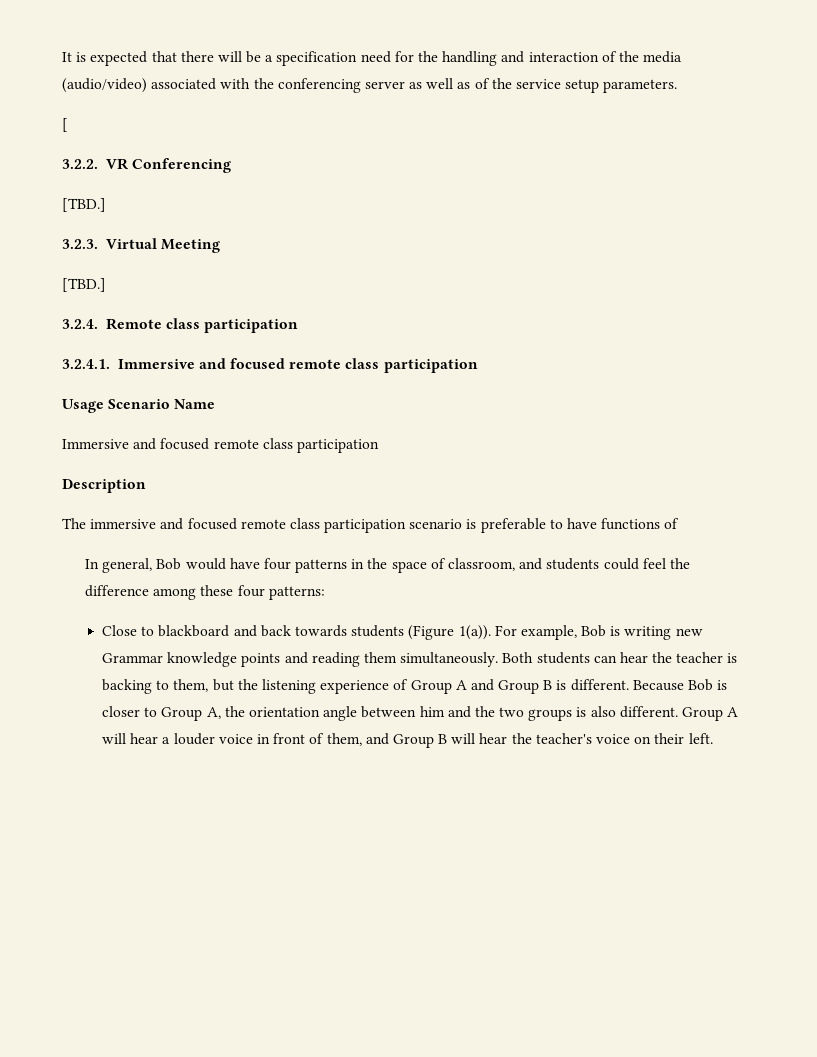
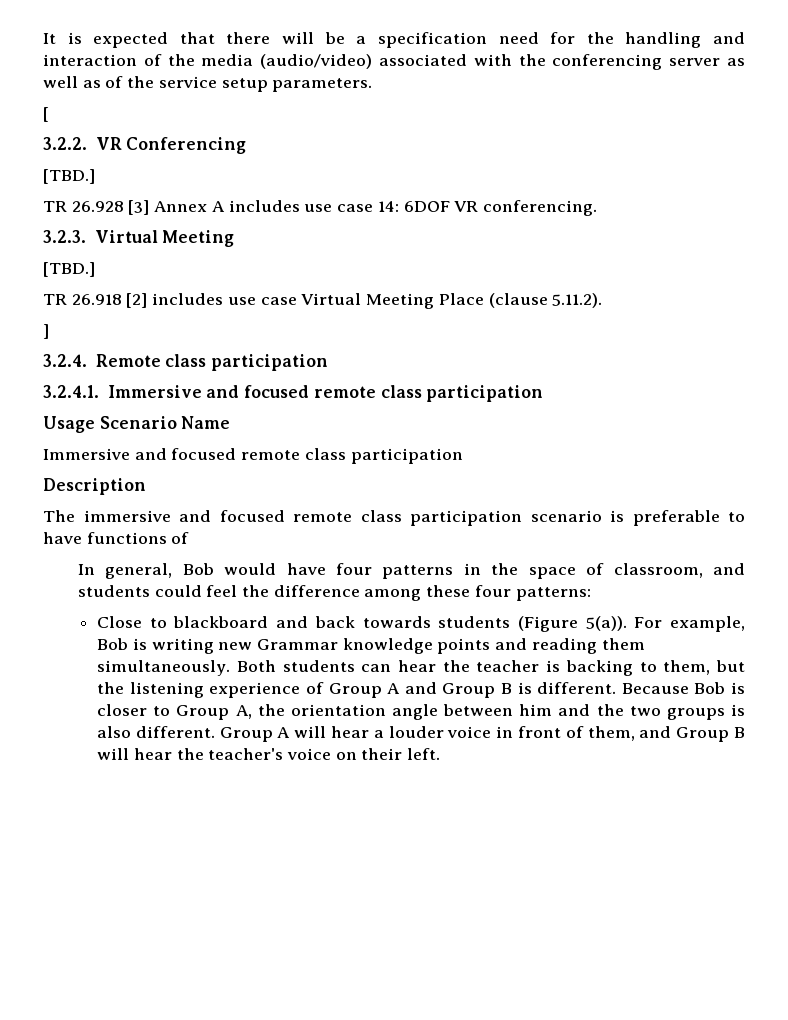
+ TR 26.928 [3] Annex A includes use case 14: 6DOF VR conferencing.
  3.2.3. Virtual Meeting
  [TBD.]
+ TR 26.918 [2] includes use case Virtual Meeting Place (clause 5.11.2).
+ ]
- Close to blackboard and back towards students (Figure 1(a)).
+ Close to blackboard and back towards students (Figure 5(a)).

